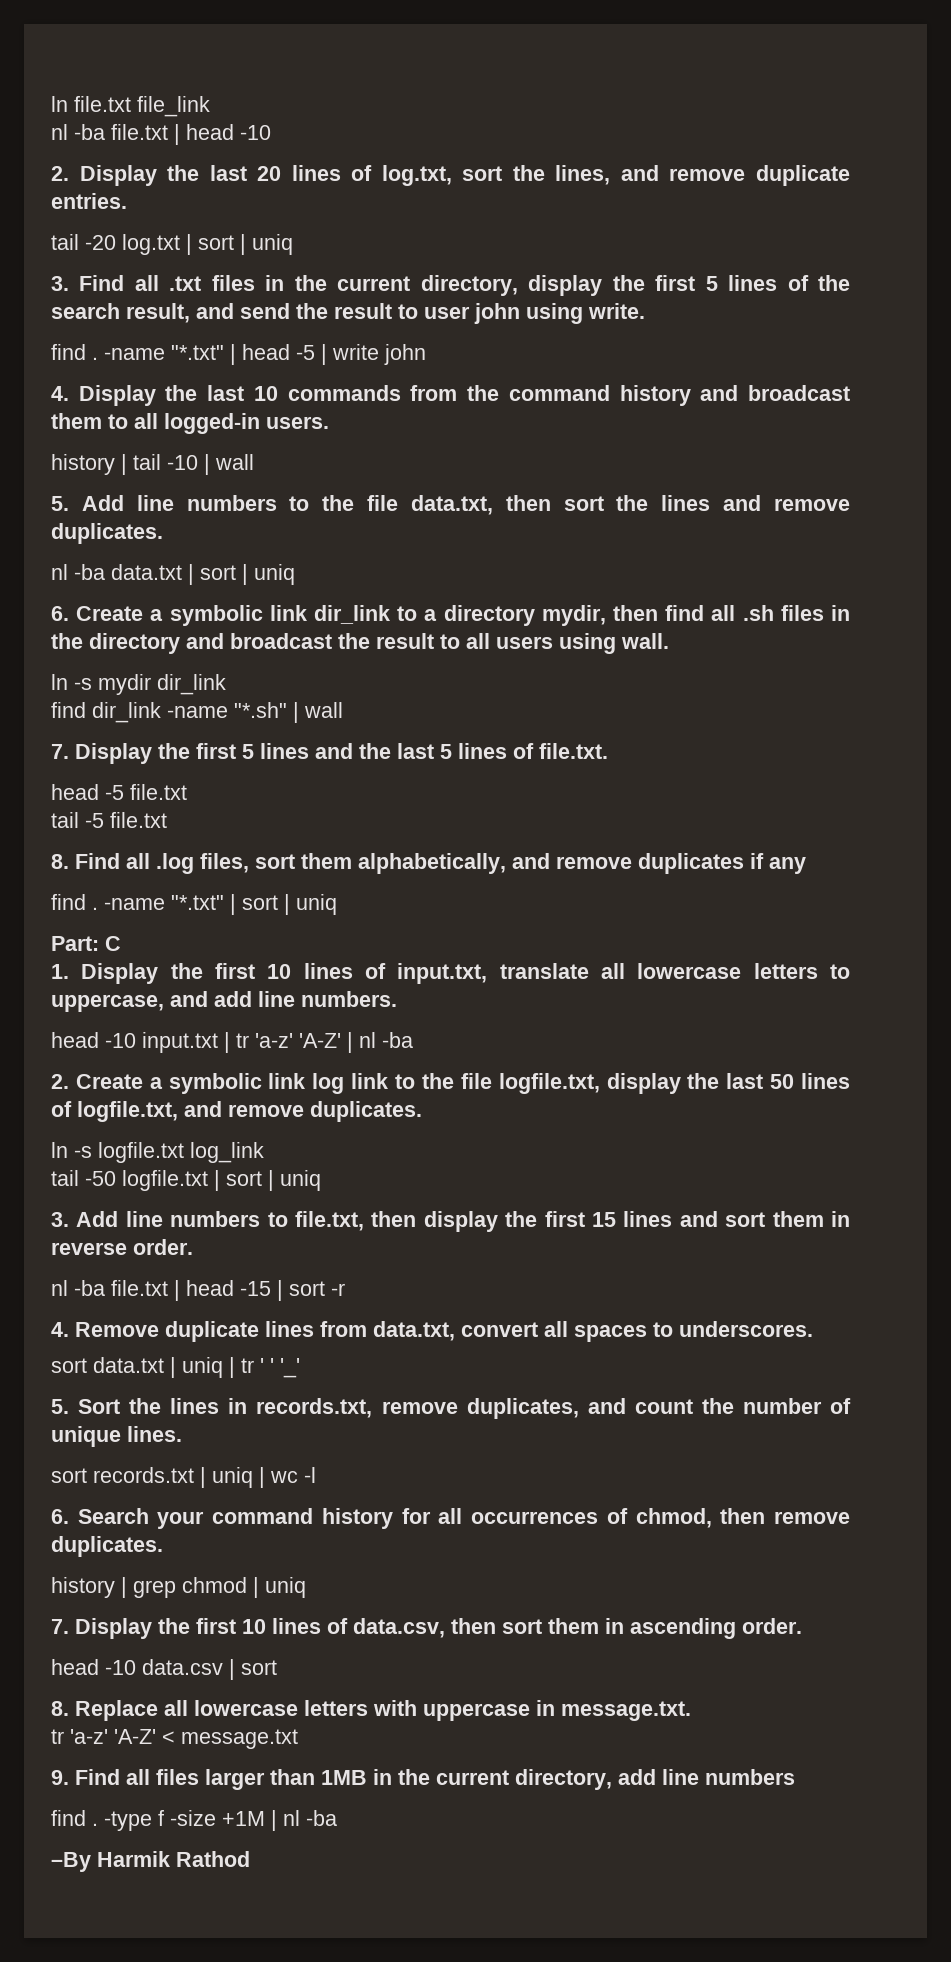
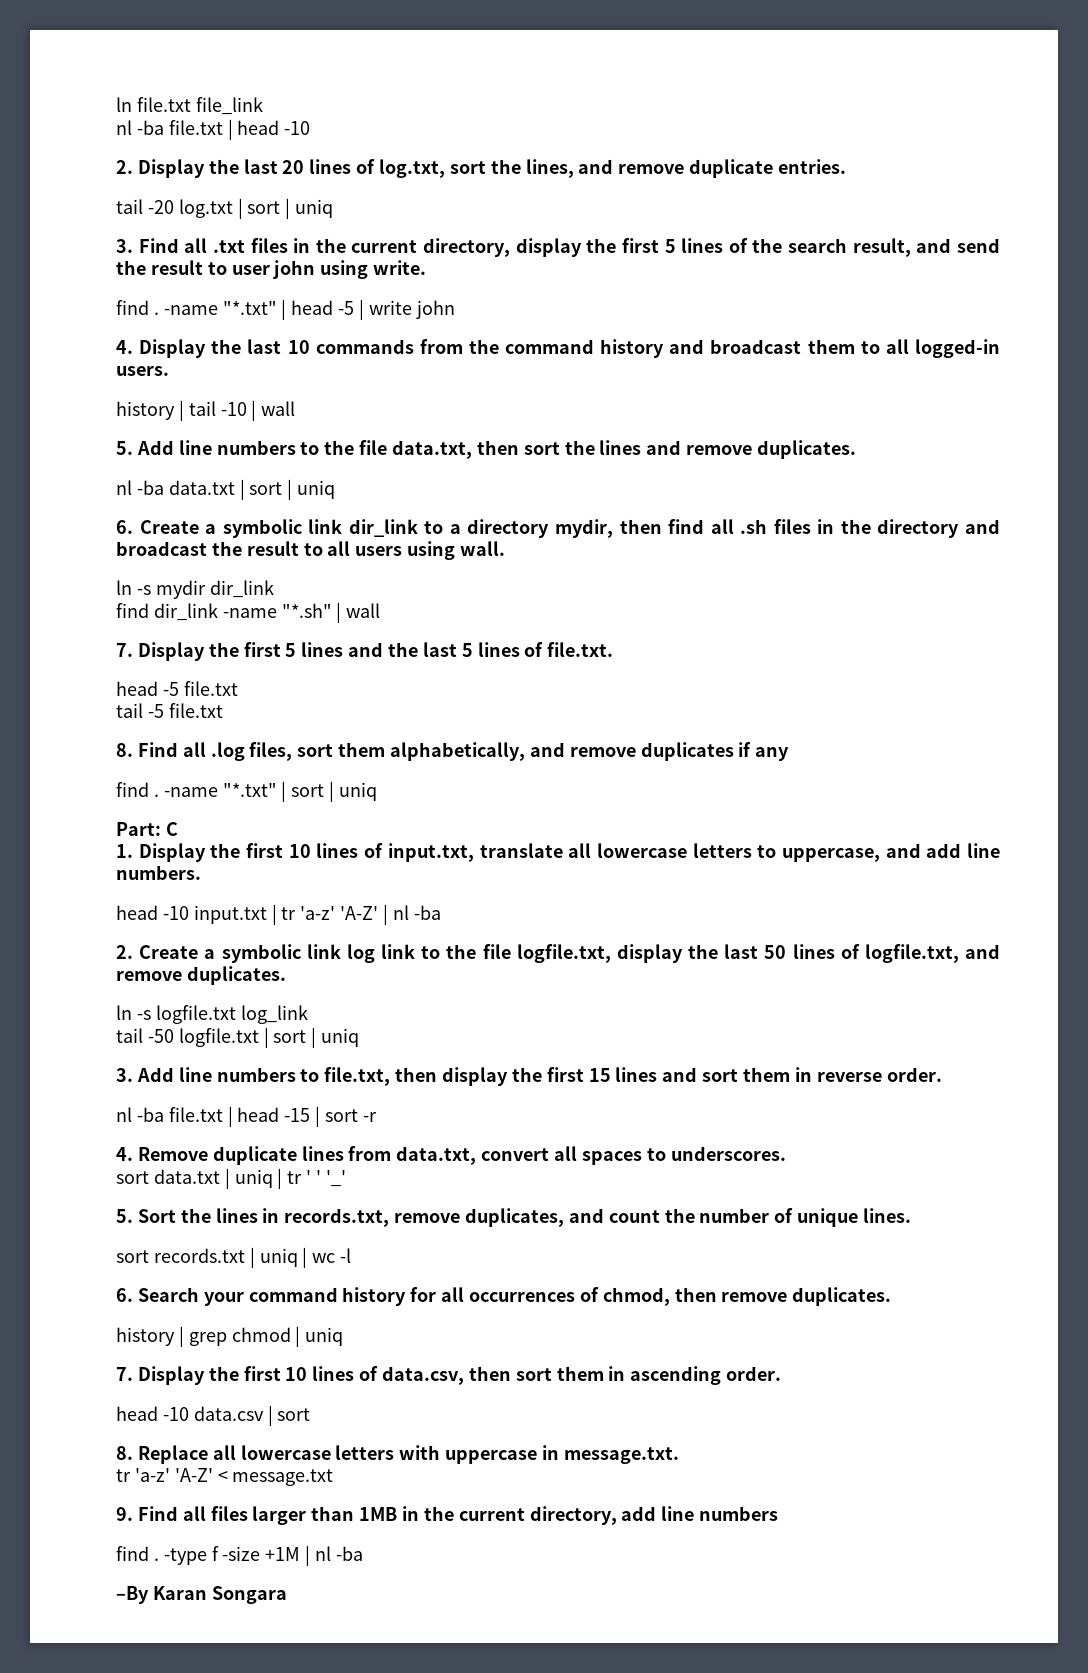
- –By Harmik Rathod
+ –By Karan Songara

